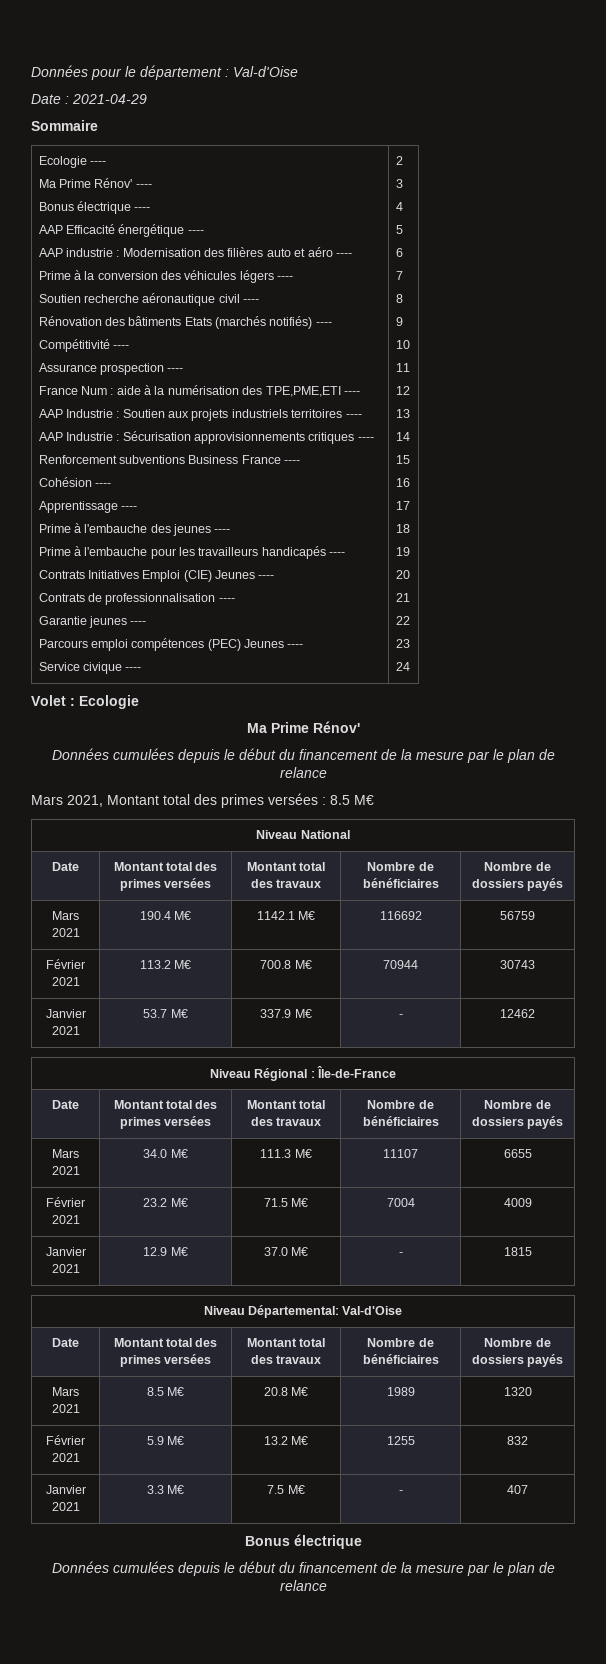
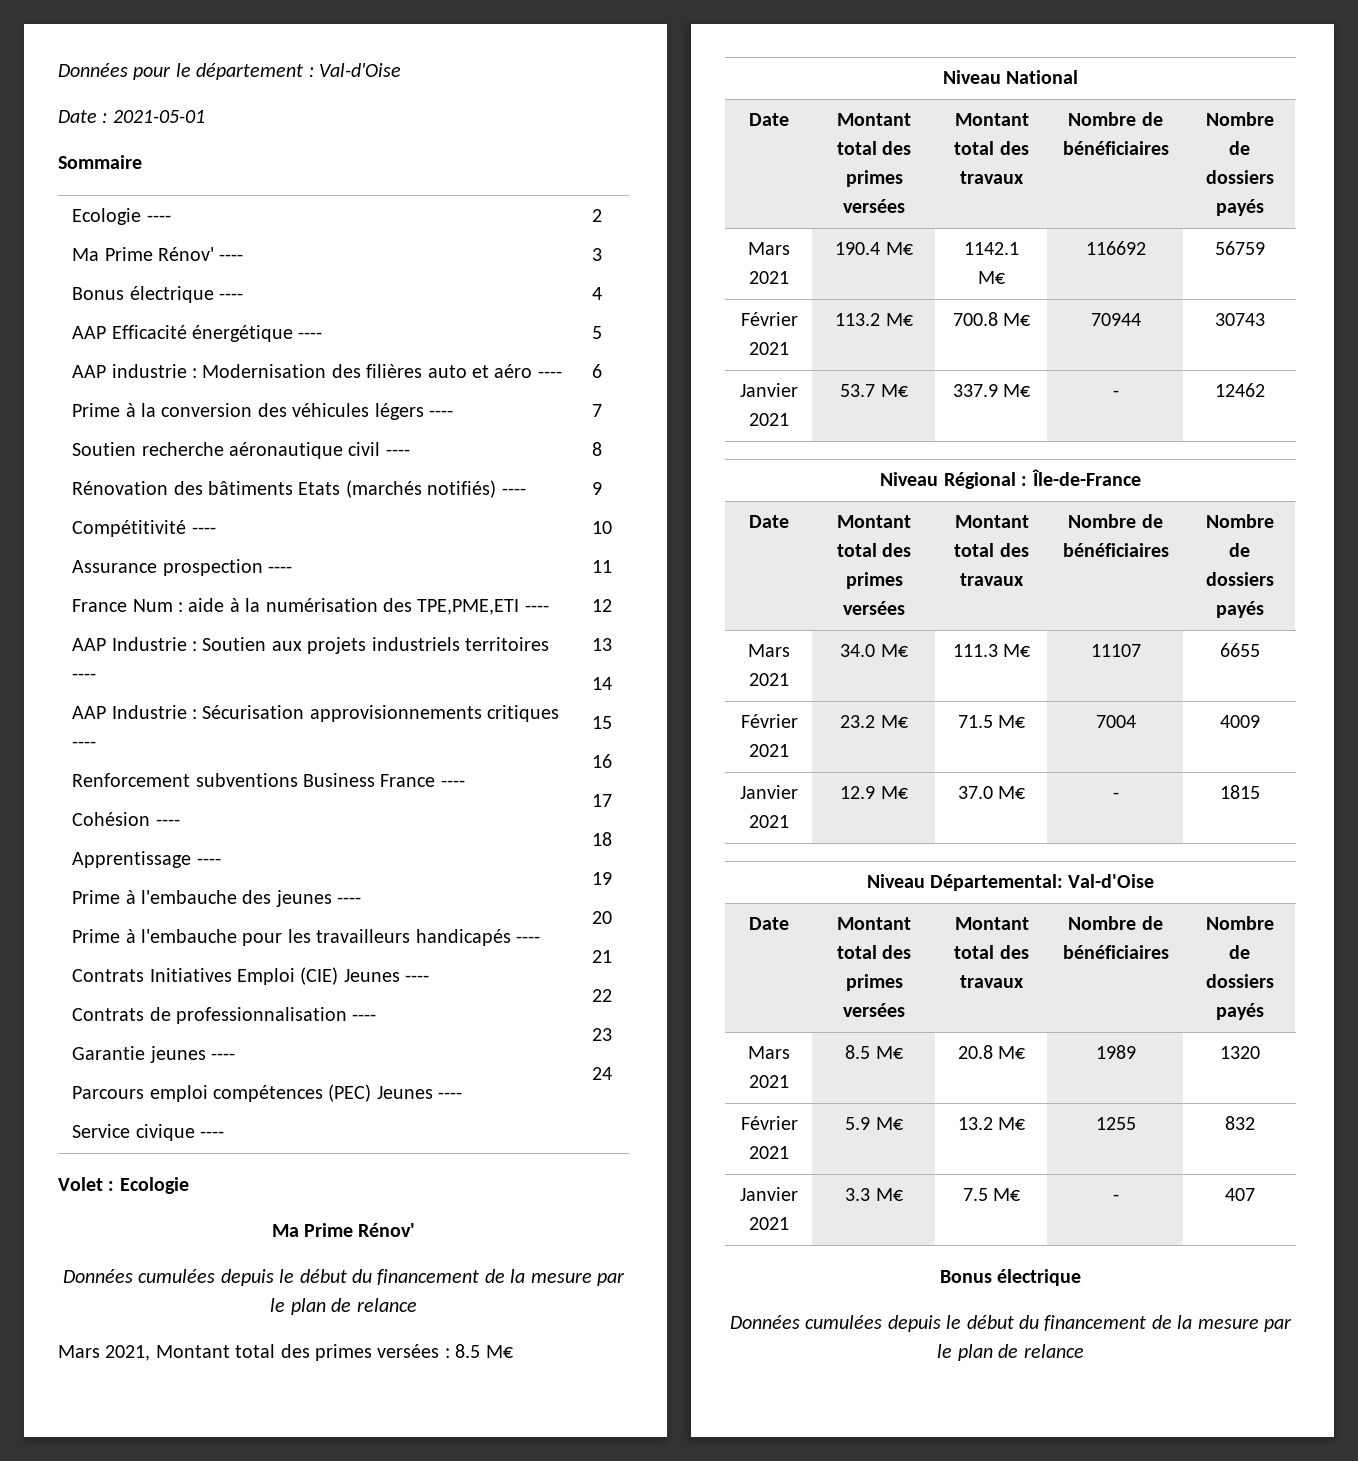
- Date : 2021-04-29
+ Date : 2021-05-01

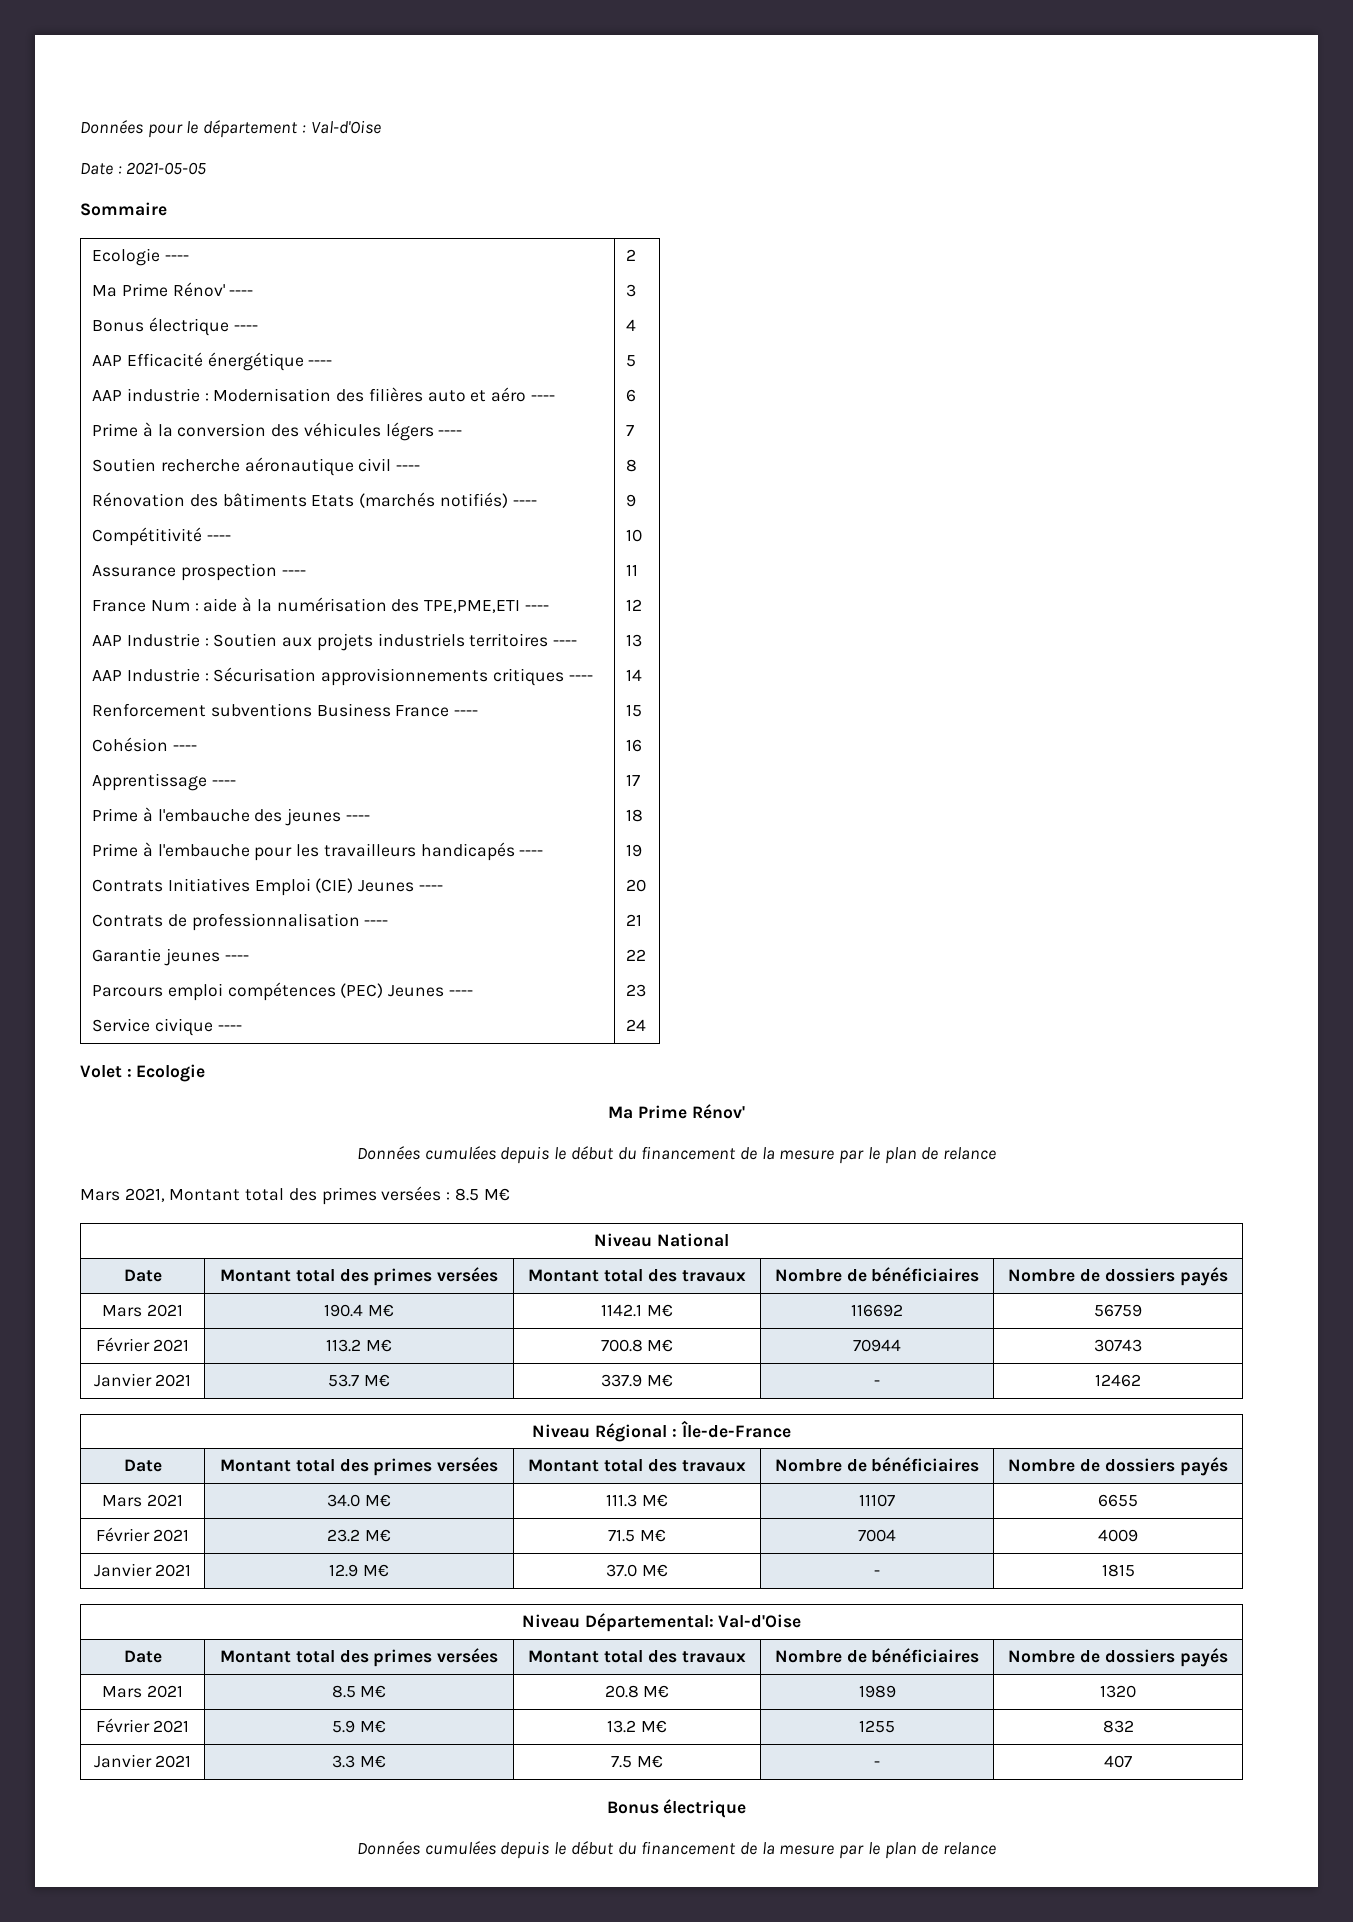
- Date : 2021-05-01
+ Date : 2021-05-05

